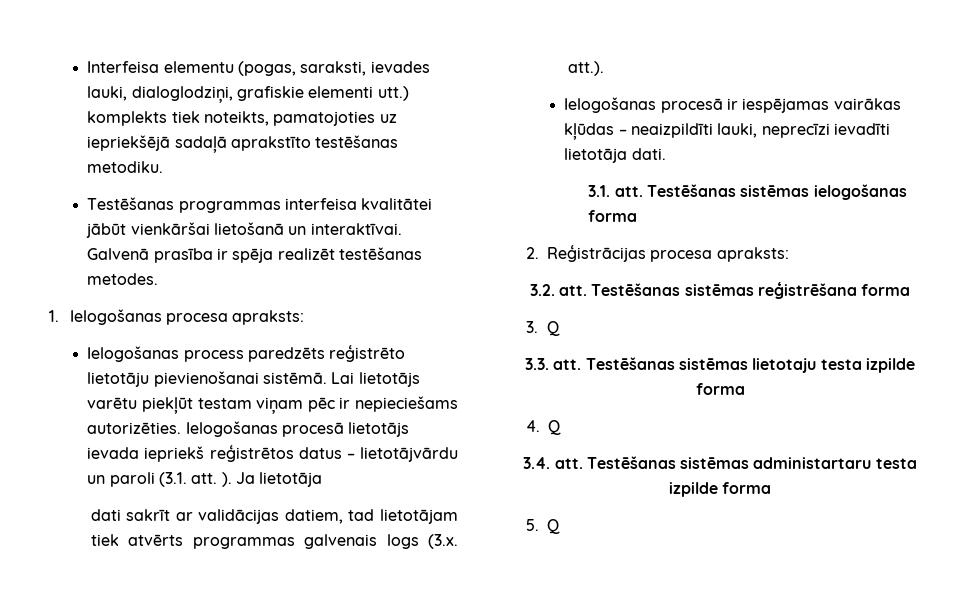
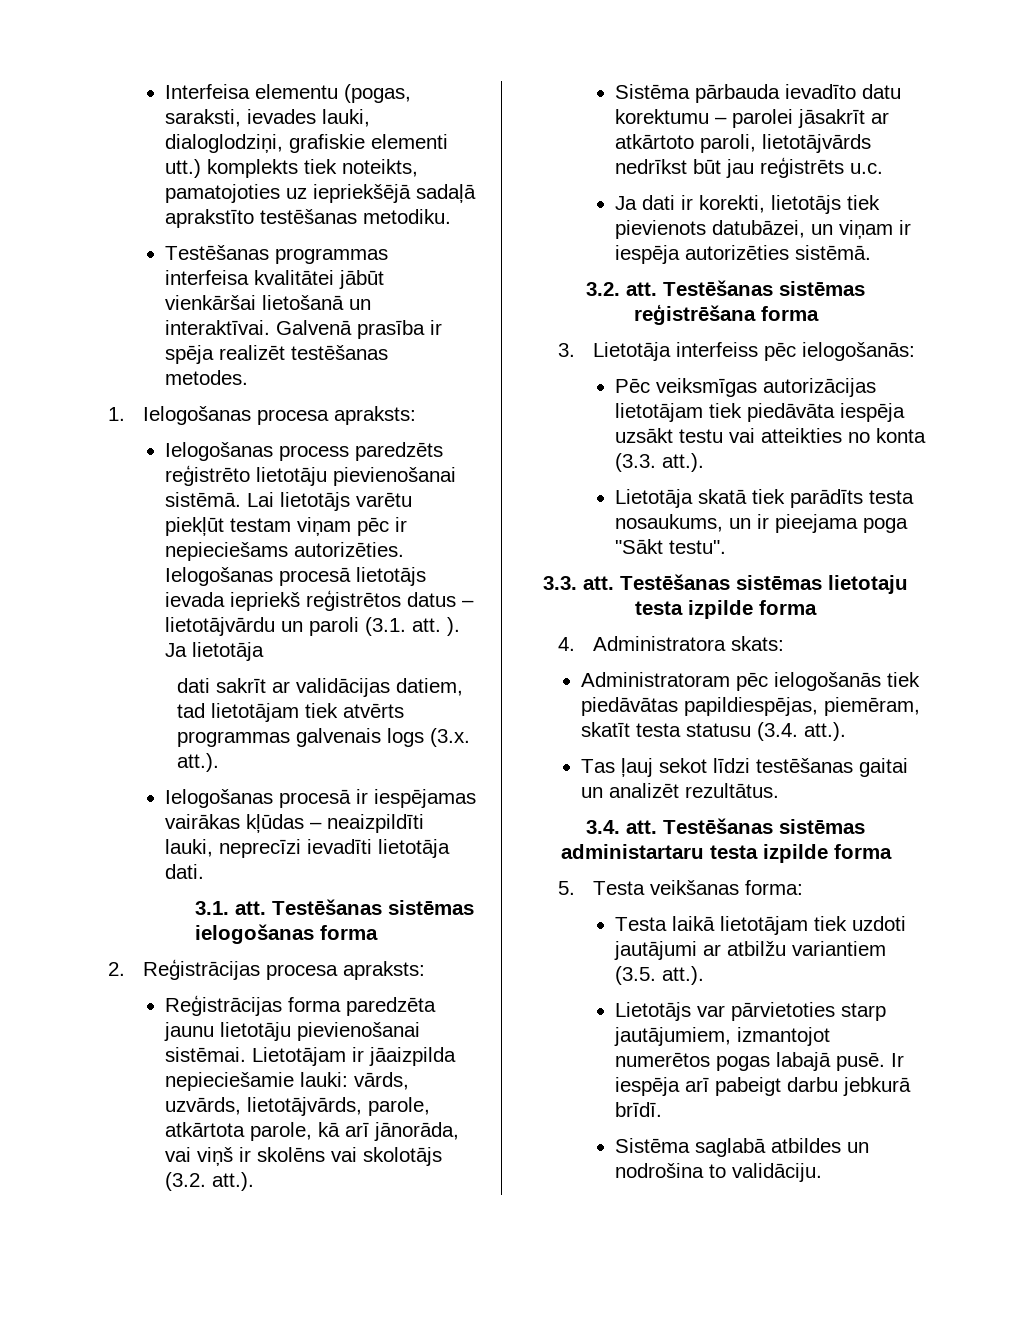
+ Reģistrācijas forma paredzēta jaunu lietotāju pievienošanai sistēmai. Lietotājam ir jāaizpilda nepieciešamie lauki: vārds, uzvārds, lietotājvārds, parole, atkārtota parole, kā arī jānorāda, vai viņš ir skolēns vai skolotājs (3.2. att.).
+ Sistēma pārbauda ievadīto datu korektumu – parolei jāsakrīt ar atkārtoto paroli, lietotājvārds nedrīkst būt jau reģistrēts u.c.
+ Ja dati ir korekti, lietotājs tiek pievienots datubāzei, un viņam ir iespēja autorizēties sistēmā.
- 3. Q
+ 3. Lietotāja interfeiss pēc ielogošanās:
+ Pēc veiksmīgas autorizācijas lietotājam tiek piedāvāta iespēja uzsākt testu vai atteikties no konta (3.3. att.).
+ Lietotāja skatā tiek parādīts testa nosaukums, un ir pieejama poga "Sākt testu".
- 4. Q
+ 4. Administratora skats:
+ Administratoram pēc ielogošanās tiek piedāvātas papildiespējas, piemēram, skatīt testa statusu (3.4. att.).
+ Tas ļauj sekot līdzi testēšanas gaitai un analizēt rezultātus.
- 5. Q
+ 5. Testa veikšanas forma:
+ Testa laikā lietotājam tiek uzdoti jautājumi ar atbilžu variantiem (3.5. att.).
+ Lietotājs var pārvietoties starp jautājumiem, izmantojot numerētos pogas labajā pusē. Ir iespēja arī pabeigt darbu jebkurā brīdī.
+ Sistēma saglabā atbildes un nodrošina to validāciju.

